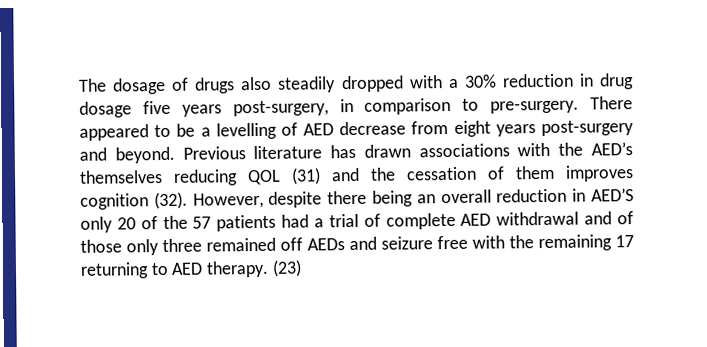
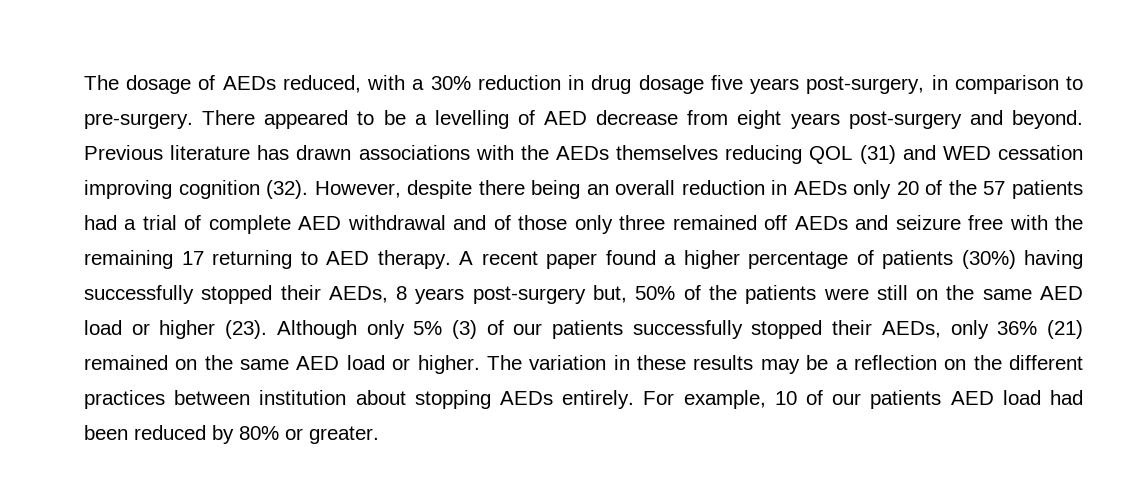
- The dosage of drugs also steadily dropped with a 30% reduction in drug dosage five years post-surgery, in comparison to pre-surgery.
+ The dosage of AEDs reduced, with a 30% reduction in drug dosage five years post-surgery, in comparison to pre-surgery.
- Previous literature has drawn associations with the AED’s themselves reducing QOL (31) and the cessation of them improves cognition (32).
+ Previous literature has drawn associations with the AEDs themselves reducing QOL (31) and WED cessation improving cognition (32).
- However, despite there being an overall reduction in AED’S only 20 of the 57 patients had a trial of complete AED withdrawal and of those only three remained off AEDs and seizure free with the remaining 17 returning to AED therapy.
+ However, despite there being an overall reduction in AEDs only 20 of the 57 patients had a trial of complete AED withdrawal and of those only three remained off AEDs and seizure free with the remaining 17 returning to AED therapy.
- (23)
+ A recent paper found a higher percentage of patients (30%) having successfully stopped their AEDs, 8 years post-surgery but, 50% of the patients were still on the same AED load or higher (23). Although only 5% (3) of our patients successfully stopped their AEDs, only 36% (21) remained on the same AED load or higher. The variation in these results may be a reflection on the different practices between institution about stopping AEDs entirely. For example, 10 of our patients AED load had been reduced by 80% or greater.

